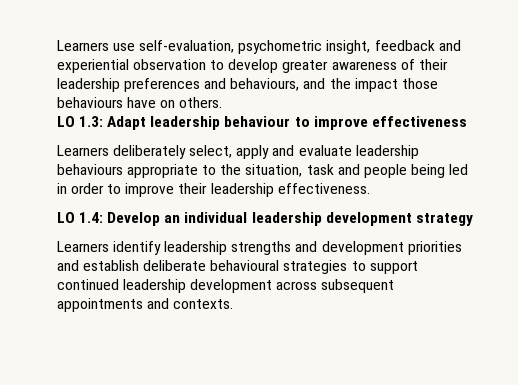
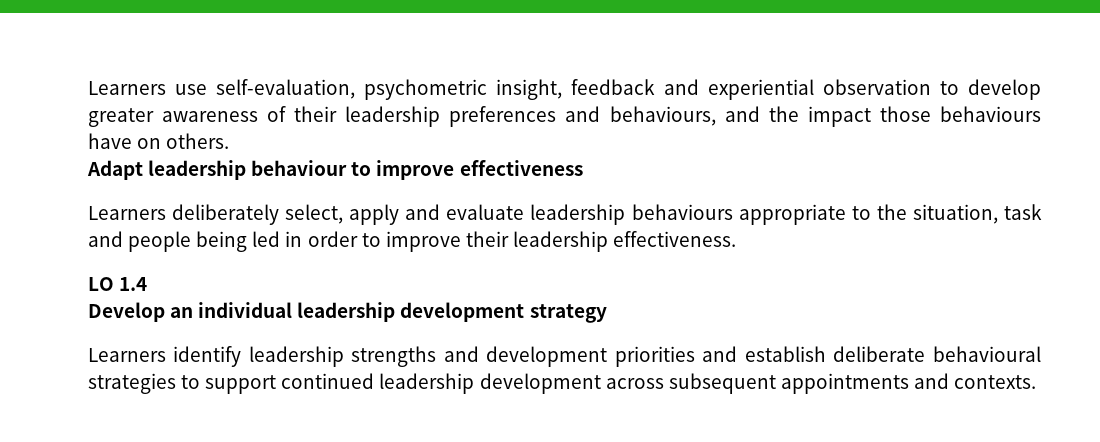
- LO 1.3: Adapt leadership behaviour to improve effectiveness
+ Adapt leadership behaviour to improve effectiveness
- LO 1.4: Develop an individual leadership development strategy
+ LO 1.4
+ Develop an individual leadership development strategy

